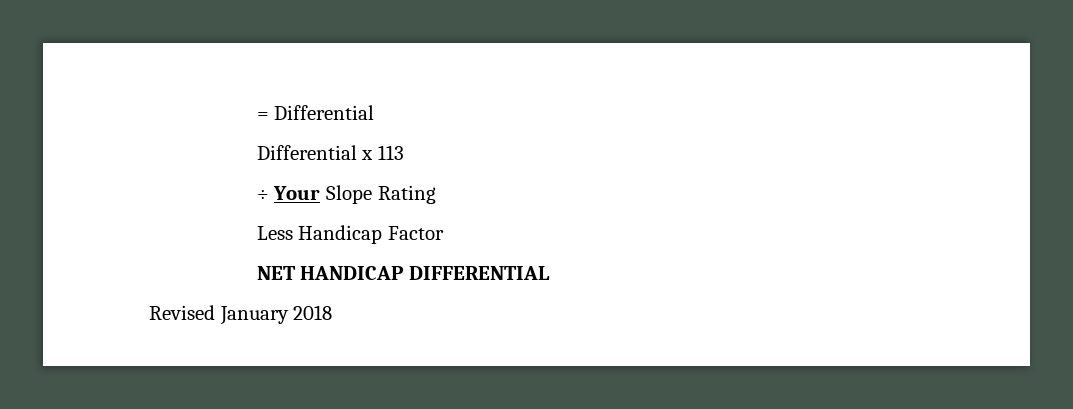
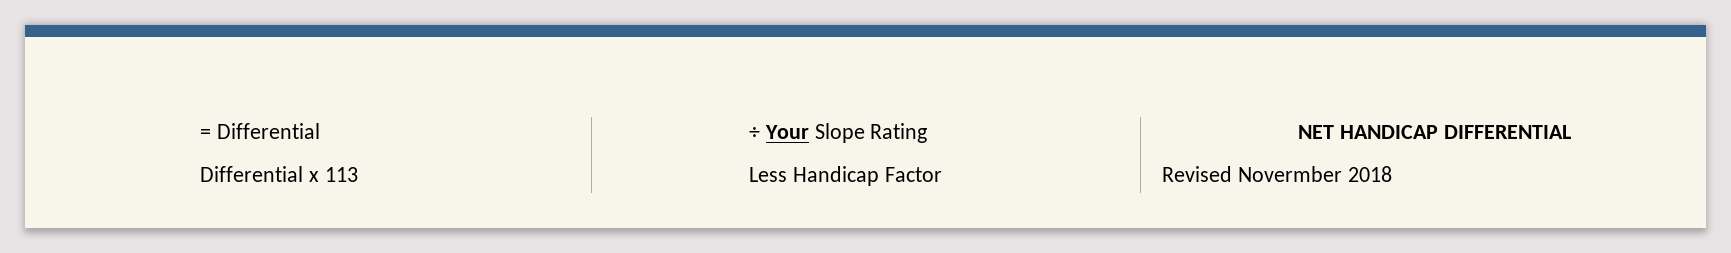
- Revised January 2018
+ Revised Novermber 2018

